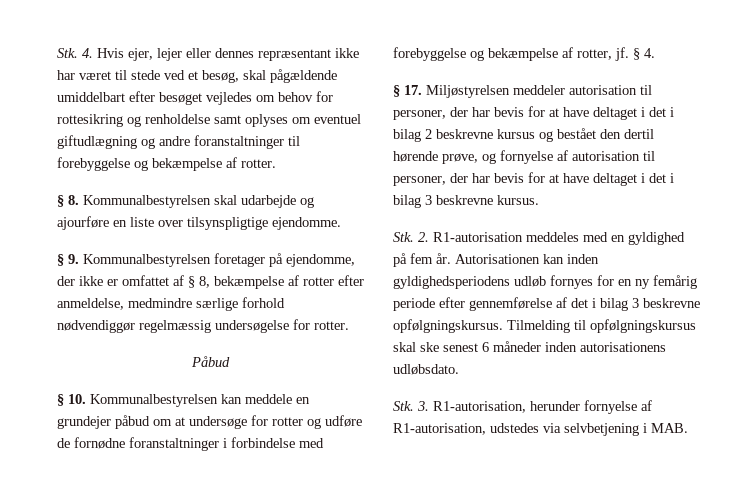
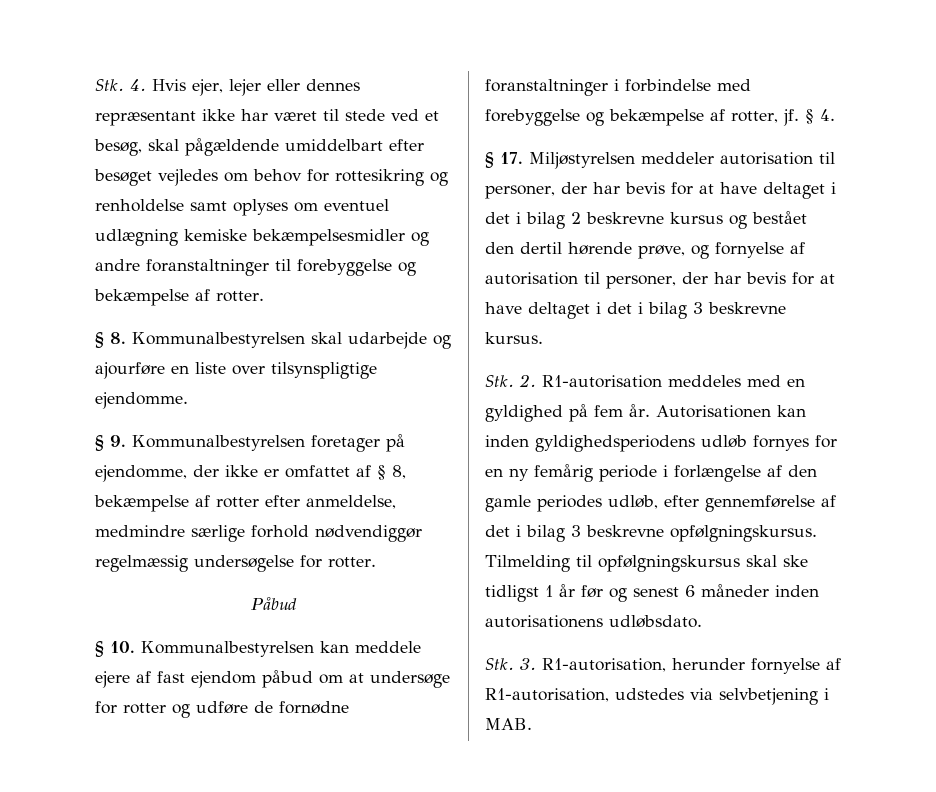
- Stk. 4. Hvis ejer, lejer eller dennes repræsentant ikke har været til stede ved et besøg, skal pågældende umiddelbart efter besøget vejledes om behov for rottesikring og renholdelse samt oplyses om eventuel giftudlægning og andre foranstaltninger til forebyggelse og bekæmpelse af rotter.
+ Stk. 4. Hvis ejer, lejer eller dennes repræsentant ikke har været til stede ved et besøg, skal pågældende umiddelbart efter besøget vejledes om behov for rottesikring og renholdelse samt oplyses om eventuel udlægning kemiske bekæmpelsesmidler og andre foranstaltninger til forebyggelse og bekæmpelse af rotter.
- § 10. Kommunalbestyrelsen kan meddele en grundejer påbud om at undersøge for rotter og udføre de fornødne foranstaltninger i forbindelse med forebyggelse og bekæmpelse af rotter, jf.
+ § 10. Kommunalbestyrelsen kan meddele ejere af fast ejendom påbud om at undersøge for rotter og udføre de fornødne foranstaltninger i forbindelse med forebyggelse og bekæmpelse af rotter, jf.
- Autorisationen kan inden gyldighedsperiodens udløb fornyes for en ny femårig periode efter gennemførelse af det i bilag 3 beskrevne opfølgningskursus.
+ Autorisationen kan inden gyldighedsperiodens udløb fornyes for en ny femårig periode i forlængelse af den gamle periodes udløb, efter gennemførelse af det i bilag 3 beskrevne opfølgningskursus.
- Tilmelding til opfølgningskursus skal ske senest 6 måneder inden autorisationens udløbsdato.
+ Tilmelding til opfølgningskursus skal ske tidligst 1 år før og senest 6 måneder inden autorisationens udløbsdato.

